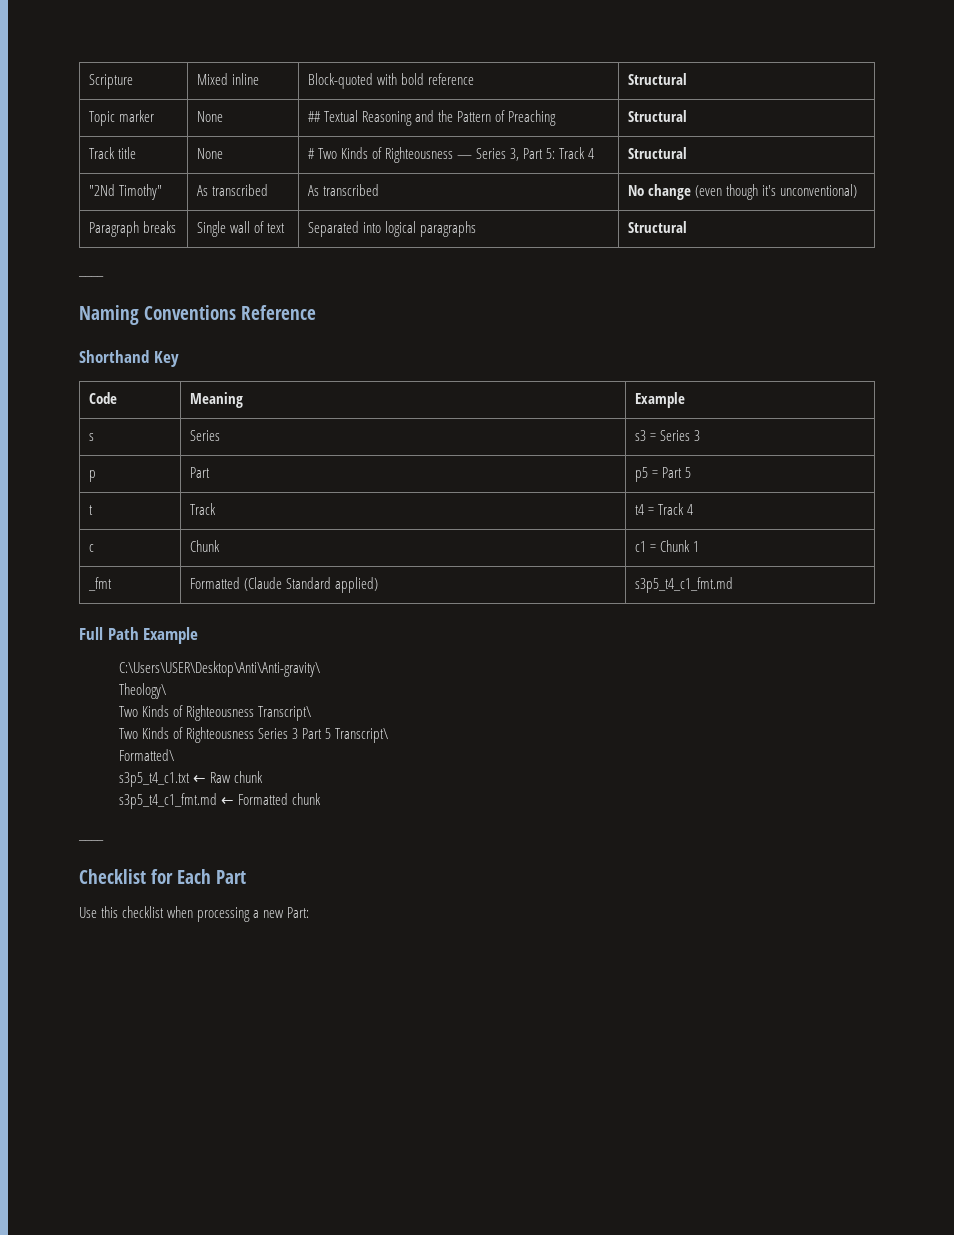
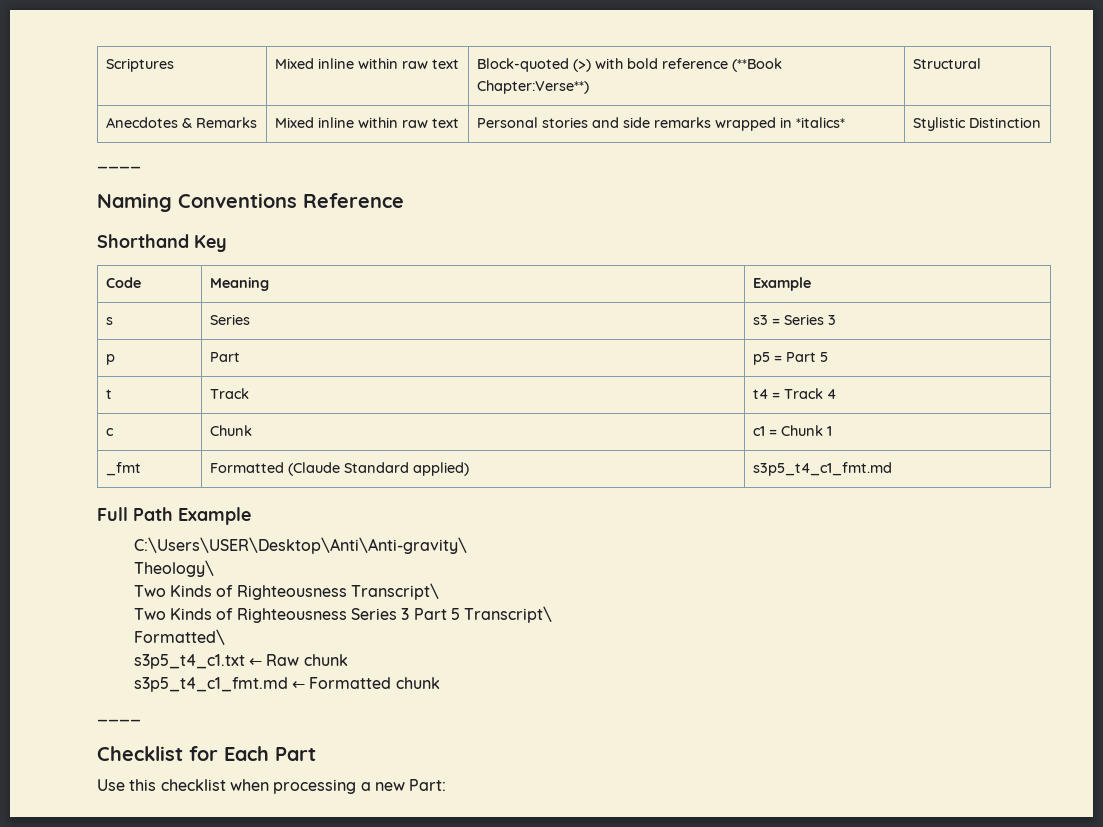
- Scripture | Mixed inline | Block-quoted with bold reference | Structural
- Topic marker | None | ## Textual Reasoning and the Pattern of Preaching | Structural
- Track title | None | # Two Kinds of Righteousness — Series 3, Part 5: Track 4 | Structural
- "2Nd Timothy" | As transcribed | As transcribed | No change (even though it's unconventional)
- Paragraph breaks | Single wall of text | Separated into logical paragraphs | Structural
+ Scriptures | Mixed inline within raw text | Block-quoted (>) with bold reference (**Book Chapter:Verse**) | Structural
+ Anecdotes & Remarks | Mixed inline within raw text | Personal stories and side remarks wrapped in *italics* | Stylistic Distinction

